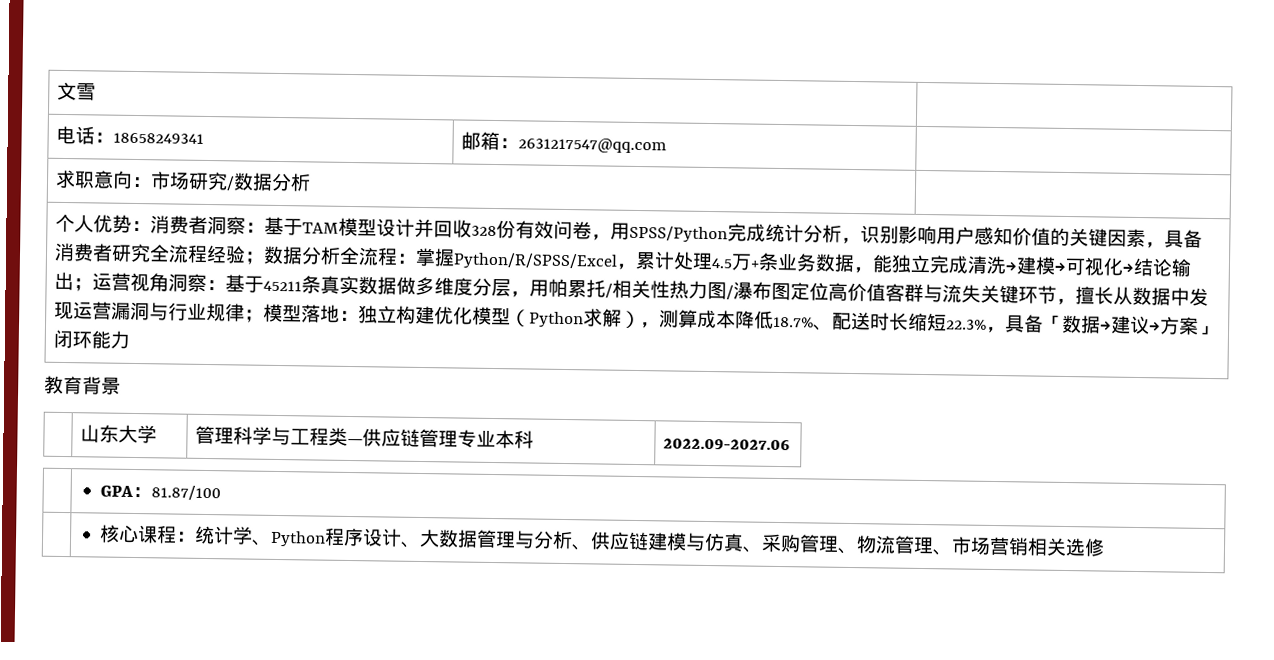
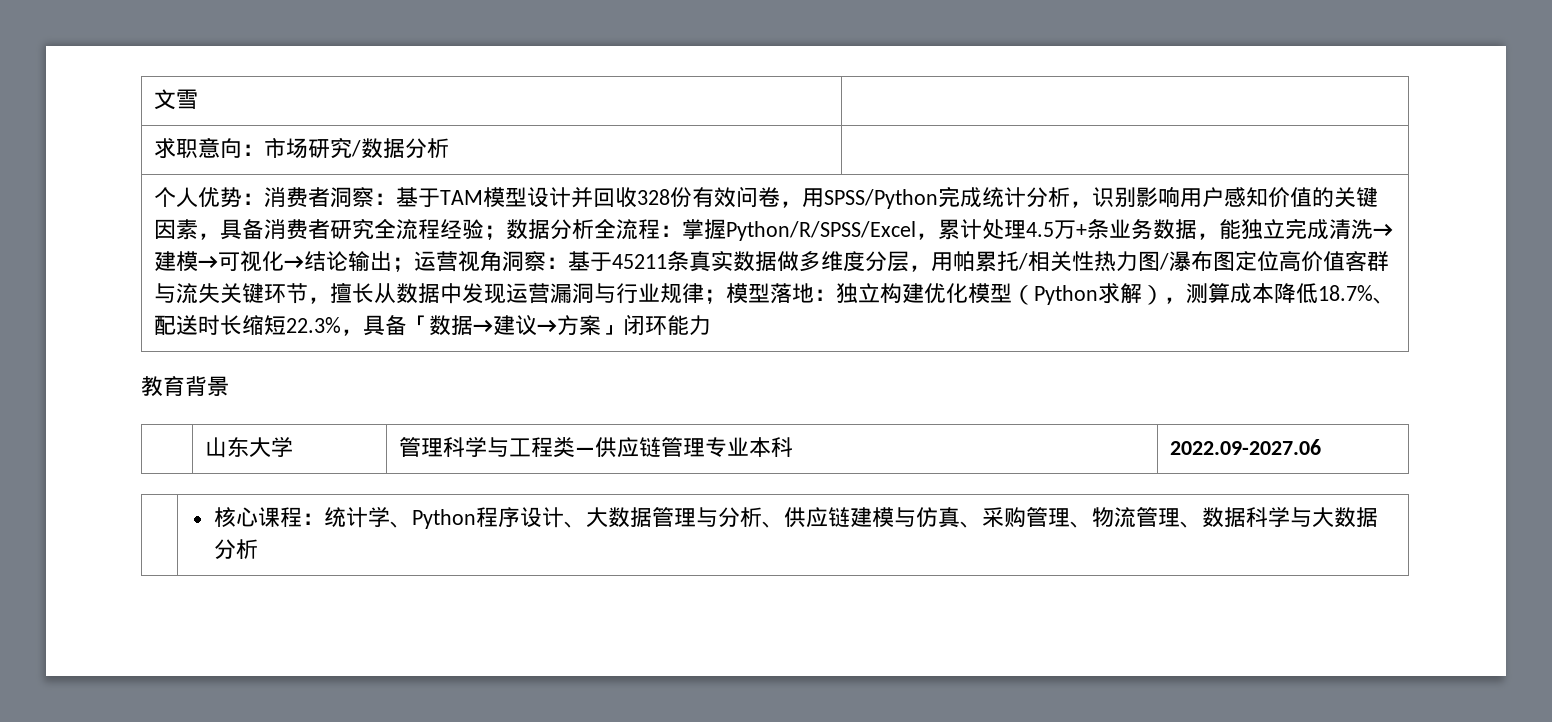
- 电话：18658249341 | 邮箱：2631217547@qq.com |
- | GPA：81.87/100
- | 核心课程：统计学、Python程序设计、大数据管理与分析、供应链建模与仿真、采购管理、物流管理、市场营销相关选修
+ | 核心课程：统计学、Python程序设计、大数据管理与分析、供应链建模与仿真、采购管理、物流管理、数据科学与大数据分析

